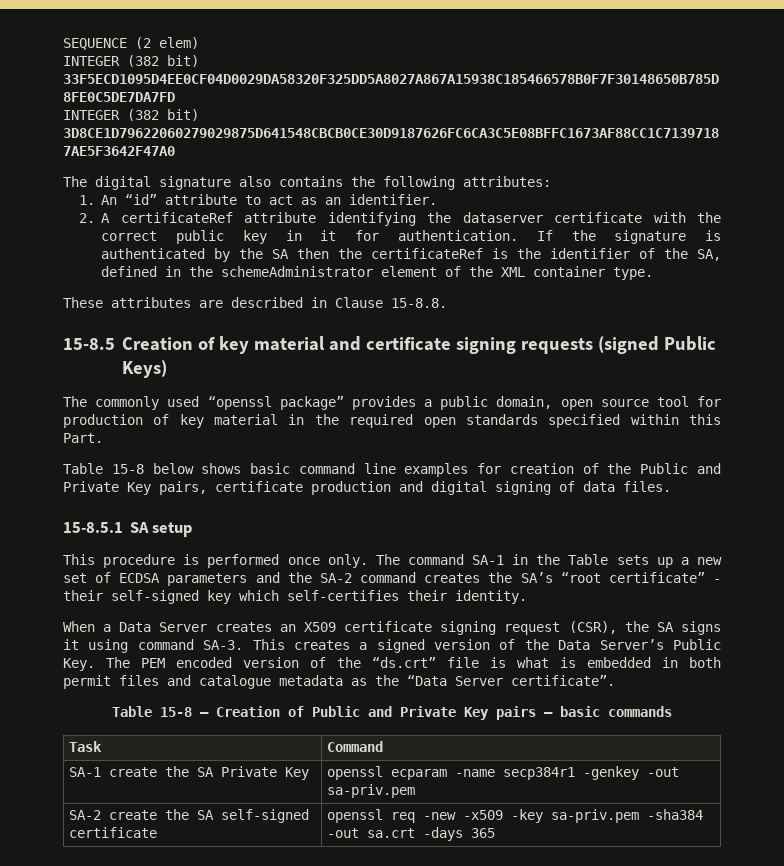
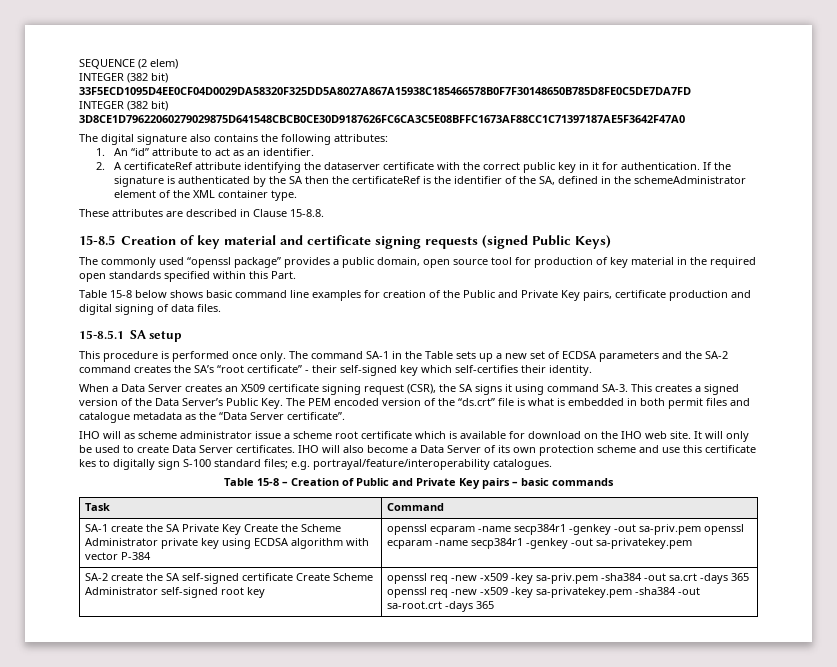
+ IHO will as scheme administrator issue a scheme root certificate which is available for download on the IHO web site. It will only be used to create Data Server certificates. IHO will also become a Data Server of its own protection scheme and use this certificate kes to digitally sign S-100 standard files; e.g. portrayal/feature/interoperability catalogues.
- SA-1 create the SA Private Key | openssl ecparam -name secp384r1 -genkey -out sa-priv.pem
+ SA-1 create the SA Private Key Create the Scheme Administrator private key using ECDSA algorithm with vector P-384 | openssl ecparam -name secp384r1 -genkey -out sa-priv.pem openssl ecparam -name secp384r1 -genkey -out sa-privatekey.pem
- SA-2 create the SA self-signed certificate | openssl req -new -x509 -key sa-priv.pem -sha384 -out sa.crt -days 365
+ SA-2 create the SA self-signed certificate Create Scheme Administrator self-signed root key | openssl req -new -x509 -key sa-priv.pem -sha384 -out sa.crt -days 365 openssl req -new -x509 -key sa-privatekey.pem -sha384 -out sa-root.crt -days 365

